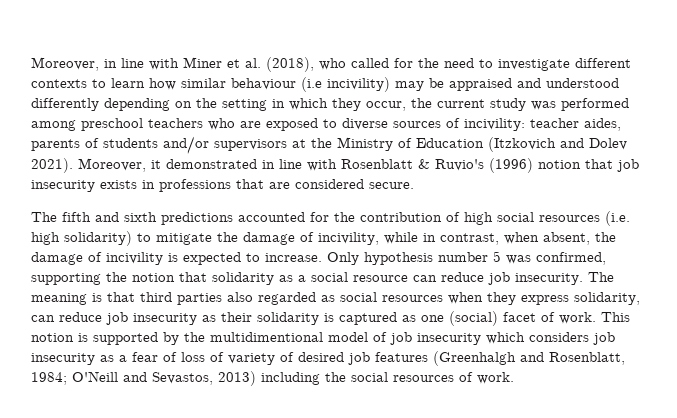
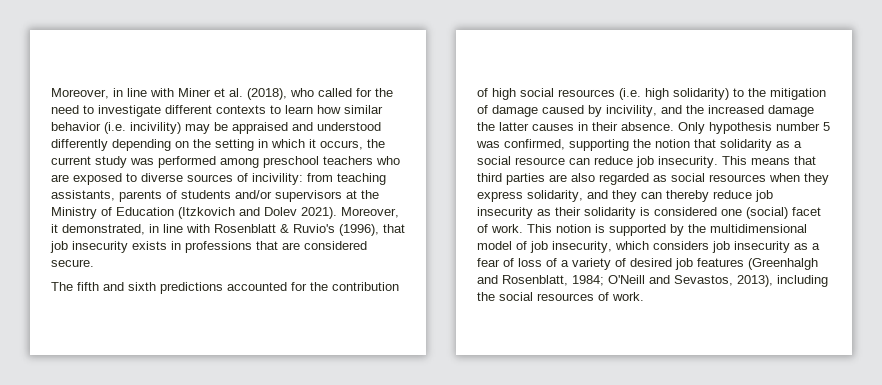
- Moreover, in line with Miner et al. (2018), who called for the need to investigate different contexts to learn how similar behaviour (i.e incivility) may be appraised and understood differently depending on the setting in which they occur, the current study was performed among preschool teachers who are exposed to diverse sources of incivility:
+ Moreover, in line with Miner et al. (2018), who called for the need to investigate different contexts to learn how similar behavior (i.e. incivility) may be appraised and understood differently depending on the setting in which it occurs, the current study was performed among preschool teachers who are exposed to diverse sources of incivility:
- teacher aides, parents of students and/or supervisors at the Ministry of Education (Itzkovich and Dolev 2021).
+ from teaching assistants, parents of students and/or supervisors at the Ministry of Education (Itzkovich and Dolev 2021).
- Moreover, it demonstrated in line with Rosenblatt & Ruvio's (1996) notion that job insecurity exists in professions that are considered secure.
+ Moreover, it demonstrated, in line with Rosenblatt & Ruvio's (1996), that job insecurity exists in professions that are considered secure.
- The fifth and sixth predictions accounted for the contribution of high social resources (i.e. high solidarity) to mitigate the damage of incivility, while in contrast, when absent, the damage of incivility is expected to increase.
+ The fifth and sixth predictions accounted for the contribution of high social resources (i.e. high solidarity) to the mitigation of damage caused by incivility, and the increased damage the latter causes in their absence.
- The meaning is that third parties also regarded as social resources when they express solidarity, can reduce job insecurity as their solidarity is captured as one (social) facet of work.
+ This means that third parties are also regarded as social resources when they express solidarity, and they can thereby reduce job insecurity as their solidarity is considered one (social) facet of work.
- This notion is supported by the multidimentional model of job insecurity which considers job insecurity as a fear of loss of variety of desired job features (Greenhalgh and Rosenblatt, 1984; O'Neill and Sevastos, 2013) including the social resources of work.
+ This notion is supported by the multidimensional model of job insecurity, which considers job insecurity as a fear of loss of a variety of desired job features (Greenhalgh and Rosenblatt, 1984; O'Neill and Sevastos, 2013), including the social resources of work.

